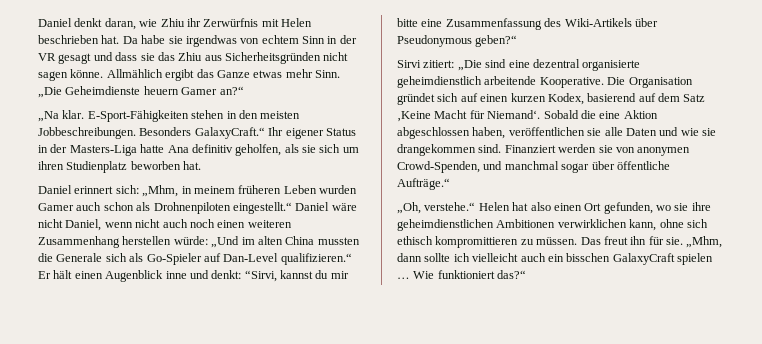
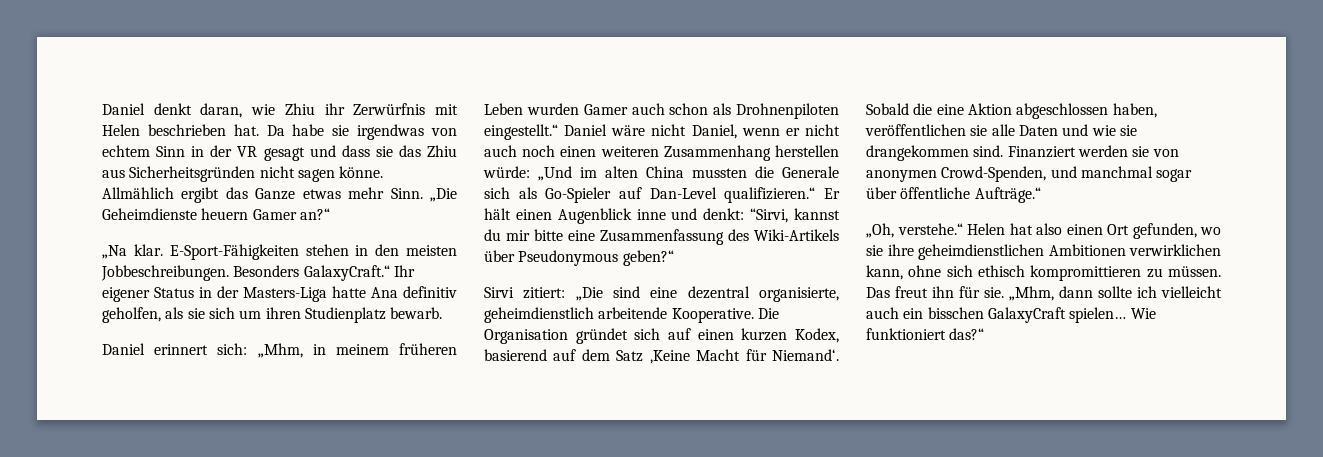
- Besonders GalaxyCraft.“ Ihr eigener Status in der Masters-Liga hatte Ana definitiv geholfen, als sie sich um ihren Studienplatz beworben hat.
+ Besonders GalaxyCraft.“ Ihr eigener Status in der Masters-Liga hatte Ana definitiv geholfen, als sie sich um ihren Studienplatz bewarb.
- Daniel erinnert sich: „Mhm, in meinem früheren Leben wurden Gamer auch schon als Drohnenpiloten eingestellt.“ Daniel wäre nicht Daniel, wenn nicht auch noch einen weiteren Zusammenhang herstellen würde: „Und im alten China mussten die Generale sich als Go-Spieler auf Dan-Level qualifizieren.“ Er hält einen Augenblick inne und denkt: “Sirvi, kannst du mir bitte eine Zusammenfassung des Wiki-Artikels über Pseudonymous geben?“
+ Daniel erinnert sich: „Mhm, in meinem früheren Leben wurden Gamer auch schon als Drohnenpiloten eingestellt.“ Daniel wäre nicht Daniel, wenn er nicht auch noch einen weiteren Zusammenhang herstellen würde: „Und im alten China mussten die Generale sich als Go-Spieler auf Dan-Level qualifizieren.“ Er hält einen Augenblick inne und denkt: “Sirvi, kannst du mir bitte eine Zusammenfassung des Wiki-Artikels über Pseudonymous geben?“
- Sirvi zitiert: „Die sind eine dezentral organisierte geheimdienstlich arbeitende Kooperative.
+ Sirvi zitiert: „Die sind eine dezentral organisierte, geheimdienstlich arbeitende Kooperative.
- „Mhm, dann sollte ich vielleicht auch ein bisschen GalaxyCraft spielen …
+ „Mhm, dann sollte ich vielleicht auch ein bisschen GalaxyCraft spielen…

